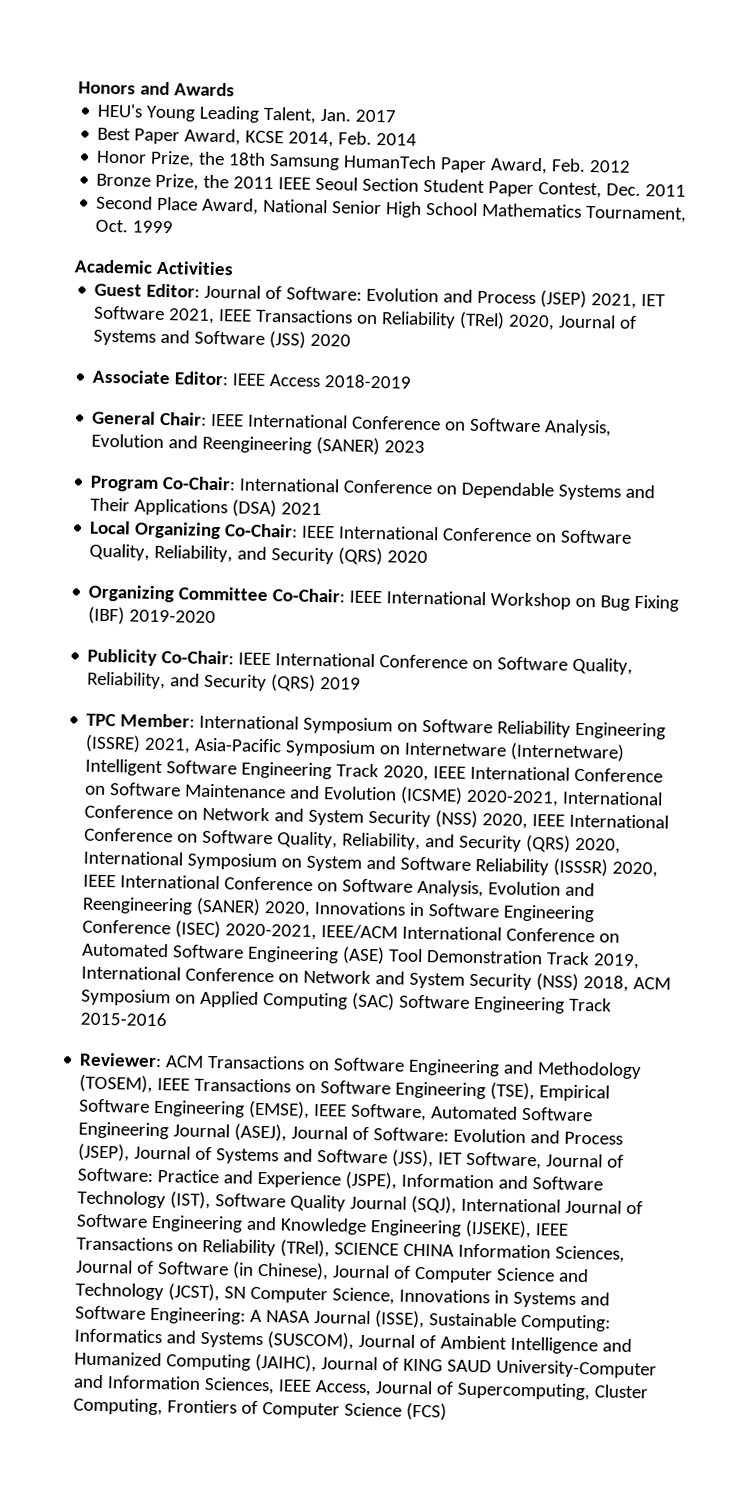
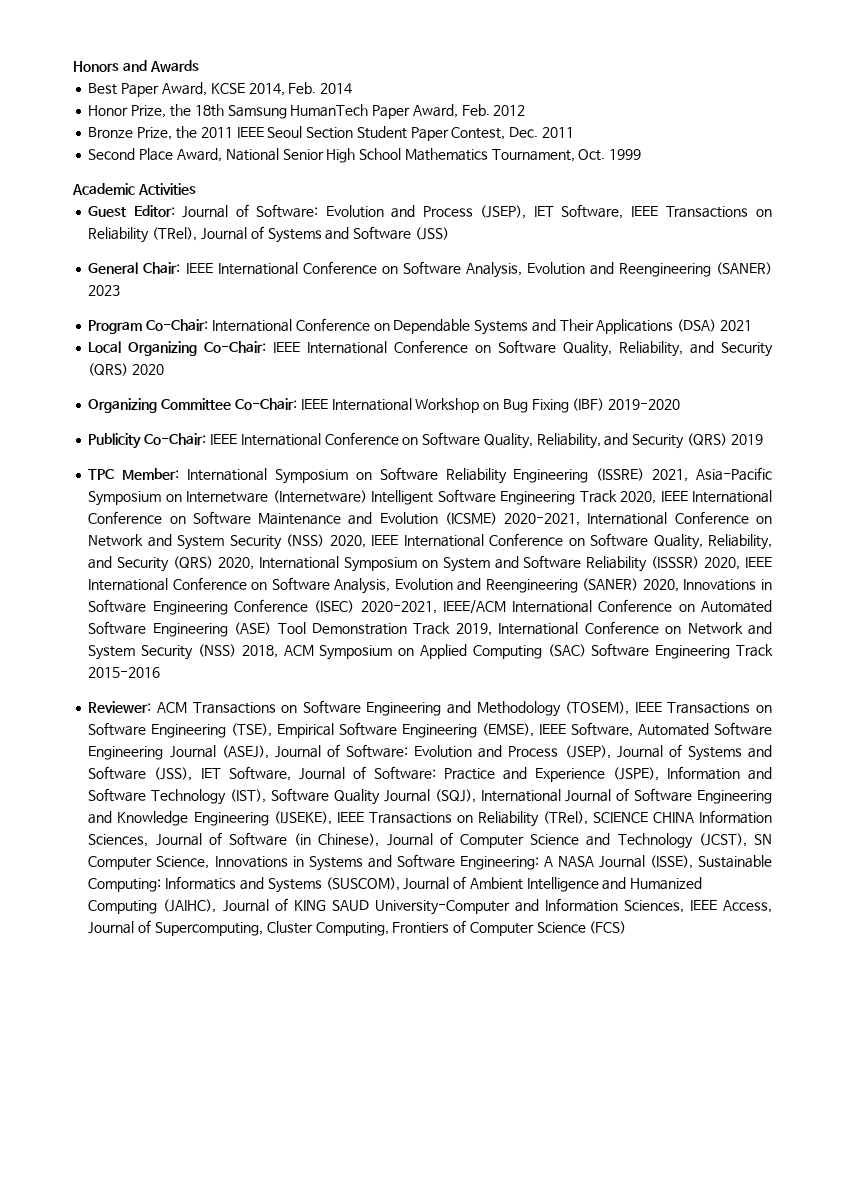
- HEU's Young Leading Talent, Jan. 2017
- Guest Editor: Journal of Software: Evolution and Process (JSEP) 2021, IET Software 2021, IEEE Transactions on Reliability (TRel) 2020, Journal of Systems and Software (JSS) 2020
- Associate Editor: IEEE Access 2018-2019
+ Guest Editor: Journal of Software: Evolution and Process (JSEP), IET Software, IEEE Transactions on Reliability (TRel), Journal of Systems and Software (JSS)

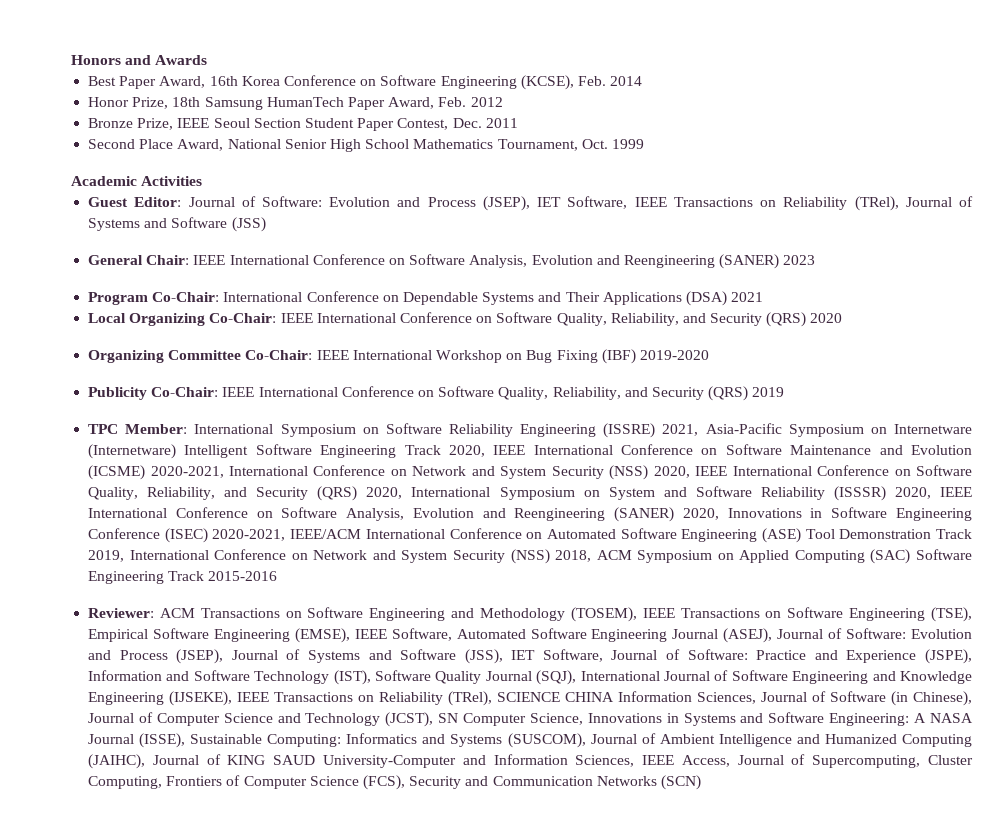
- Best Paper Award, KCSE 2014, Feb. 2014
+ Best Paper Award, 16th Korea Conference on Software Engineering (KCSE), Feb. 2014
- Honor Prize, the 18th Samsung HumanTech Paper Award, Feb. 2012
+ Honor Prize, 18th Samsung HumanTech Paper Award, Feb. 2012
- Bronze Prize, the 2011 IEEE Seoul Section Student Paper Contest, Dec. 2011
+ Bronze Prize, IEEE Seoul Section Student Paper Contest, Dec. 2011
- Informatics and Systems (SUSCOM), Journal of Ambient Intelligence and Humanized Computing (JAIHC), Journal of KING SAUD University-Computer and Information Sciences, IEEE Access, Journal of Supercomputing, Cluster Computing, Frontiers of Computer Science (FCS)
+ Informatics and Systems (SUSCOM), Journal of Ambient Intelligence and Humanized Computing (JAIHC), Journal of KING SAUD University-Computer and Information Sciences, IEEE Access, Journal of Supercomputing, Cluster Computing, Frontiers of Computer Science (FCS), Security and Communication Networks (SCN)

